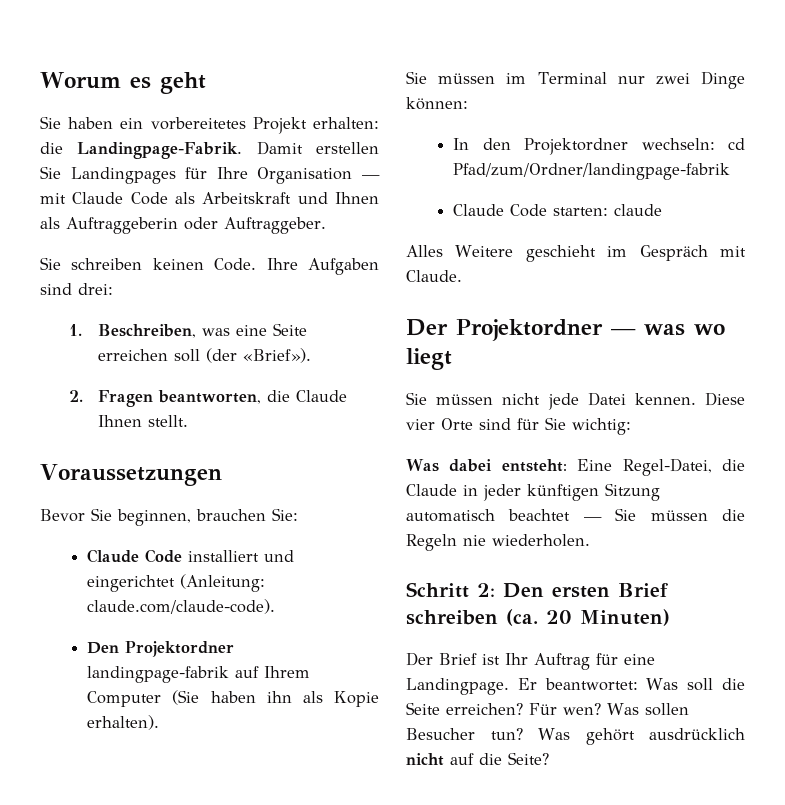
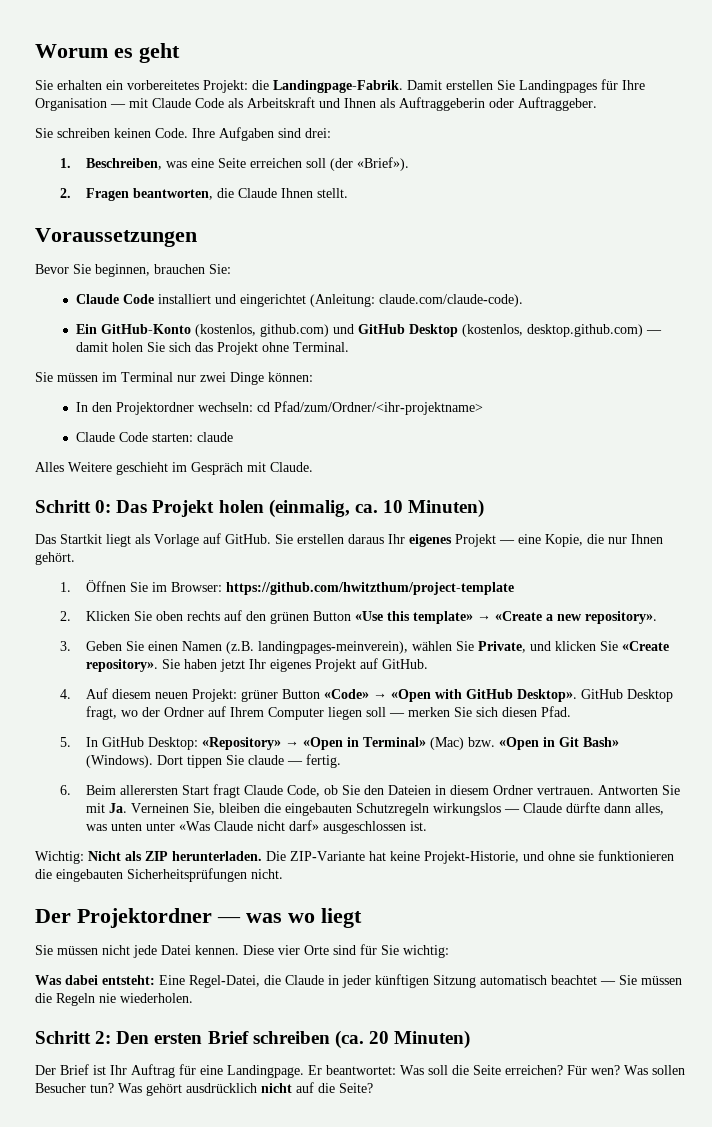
- Sie haben ein vorbereitetes Projekt erhalten: die Landingpage-Fabrik.
+ Sie erhalten ein vorbereitetes Projekt: die Landingpage-Fabrik.
- Den Projektordner landingpage-fabrik auf Ihrem Computer (Sie haben ihn als Kopie erhalten).
+ Ein GitHub-Konto (kostenlos, github.com) und GitHub Desktop (kostenlos, desktop.github.com) — damit holen Sie sich das Projekt ohne Terminal.
- In den Projektordner wechseln: cd Pfad/zum/Ordner/landingpage-fabrik
+ In den Projektordner wechseln: cd Pfad/zum/Ordner/<ihr-projektname>
+ Schritt 0: Das Projekt holen (einmalig, ca. 10 Minuten)
+ Das Startkit liegt als Vorlage auf GitHub. Sie erstellen daraus Ihr eigenes Projekt — eine Kopie, die nur Ihnen gehört.
+ 1. Öffnen Sie im Browser: https://github.com/hwitzthum/project-template
+ 2. Klicken Sie oben rechts auf den grünen Button «Use this template» → «Create a new repository».
+ 3. Geben Sie einen Namen (z.B. landingpages-meinverein), wählen Sie Private, und klicken Sie «Create repository». Sie haben jetzt Ihr eigenes Projekt auf GitHub.
+ 4. Auf diesem neuen Projekt: grüner Button «Code» → «Open with GitHub Desktop». GitHub Desktop fragt, wo der Ordner auf Ihrem Computer liegen soll — merken Sie sich diesen Pfad.
+ 5. In GitHub Desktop: «Repository» → «Open in Terminal» (Mac) bzw. «Open in Git Bash» (Windows). Dort tippen Sie claude — fertig.
+ 6. Beim allerersten Start fragt Claude Code, ob Sie den Dateien in diesem Ordner vertrauen. Antworten Sie mit Ja. Verneinen Sie, bleiben die eingebauten Schutzregeln wirkungslos — Claude dürfte dann alles, was unten unter «Was Claude nicht darf» ausgeschlossen ist.
+ Wichtig: Nicht als ZIP herunterladen. Die ZIP-Variante hat keine Projekt-Historie, und ohne sie funktionieren die eingebauten Sicherheitsprüfungen nicht.

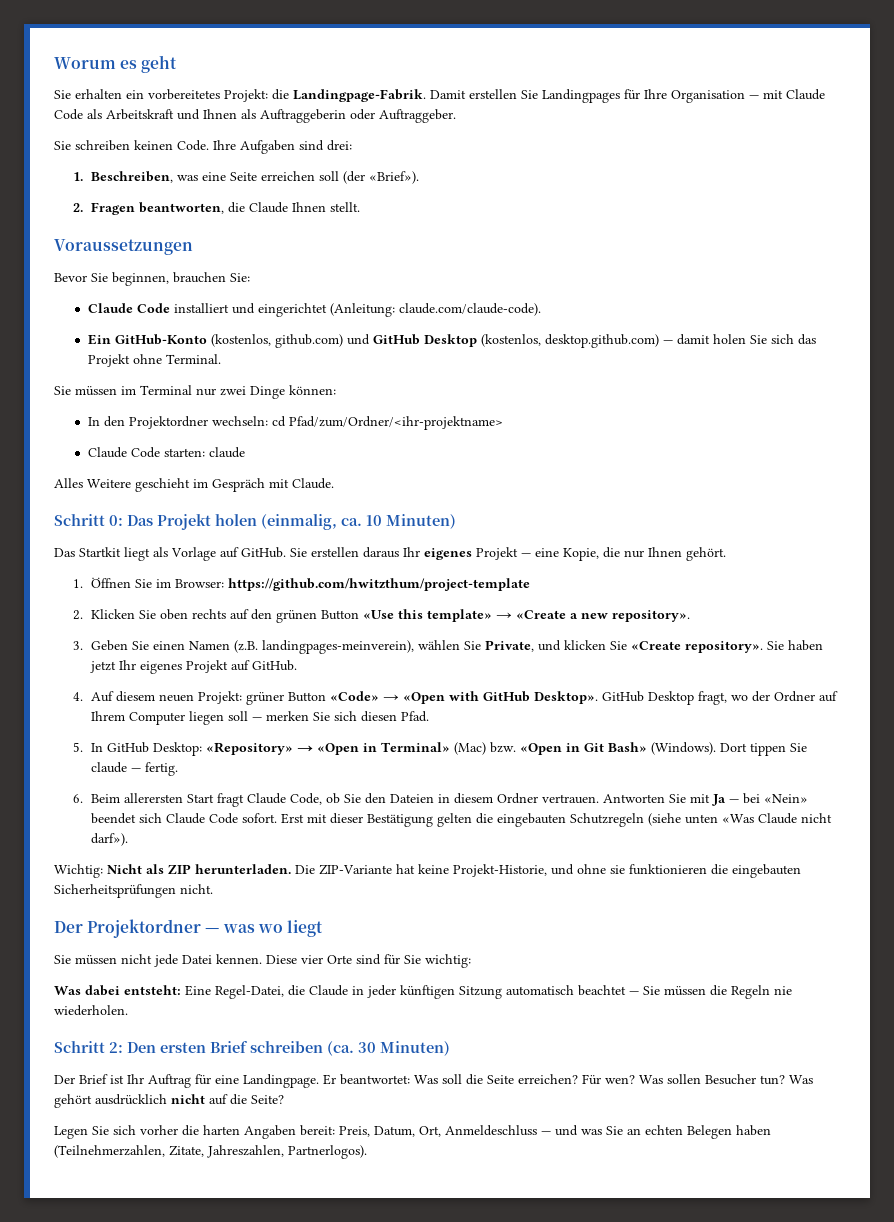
- Antworten Sie mit Ja. Verneinen Sie, bleiben die eingebauten Schutzregeln wirkungslos — Claude dürfte dann alles, was unten unter «Was Claude nicht darf» ausgeschlossen ist.
+ Antworten Sie mit Ja — bei «Nein» beendet sich Claude Code sofort. Erst mit dieser Bestätigung gelten die eingebauten Schutzregeln (siehe unten «Was Claude nicht darf»).
- Schritt 2: Den ersten Brief schreiben (ca. 20 Minuten)
+ Schritt 2: Den ersten Brief schreiben (ca. 30 Minuten)
+ Legen Sie sich vorher die harten Angaben bereit: Preis, Datum, Ort, Anmeldeschluss — und was Sie an echten Belegen haben (Teilnehmerzahlen, Zitate, Jahreszahlen, Partnerlogos).

